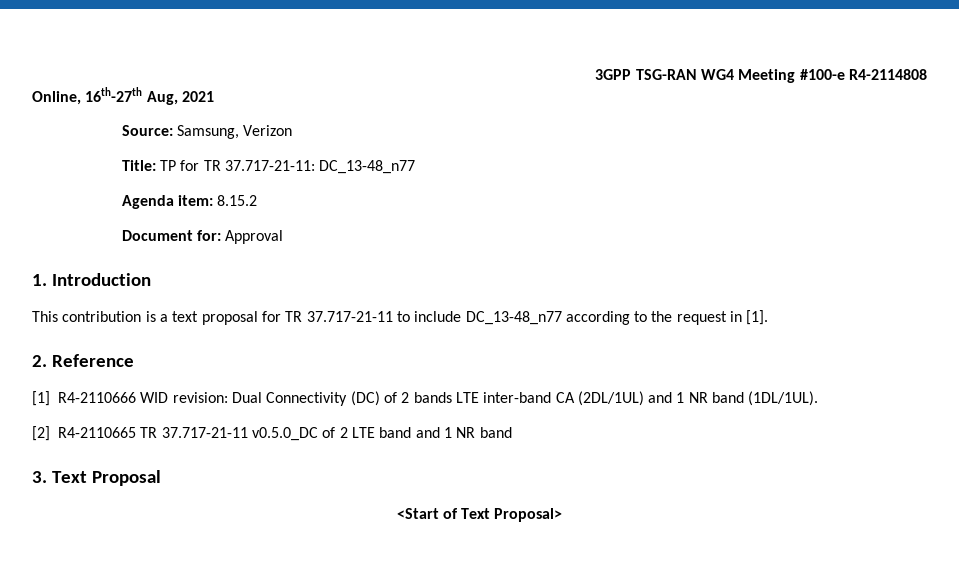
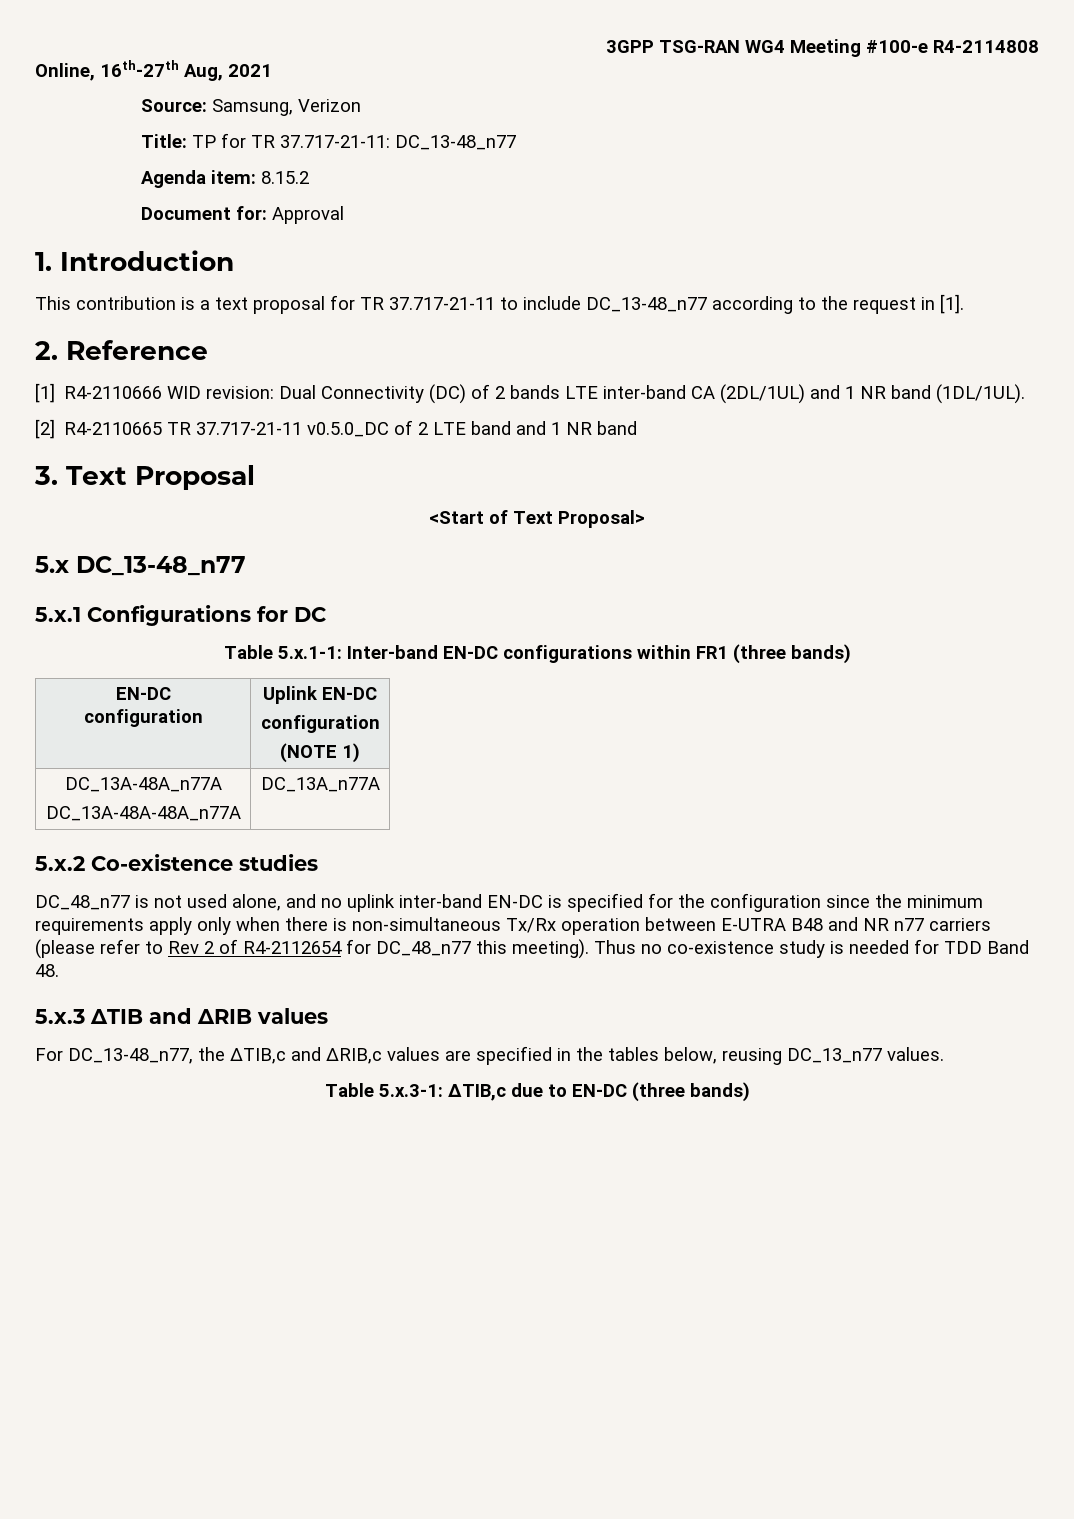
+ 5.x DC_13-48_n77
+ 5.x.1 Configurations for DC
+ Table 5.x.1-1: Inter-band EN-DC configurations within FR1 (three bands)
+ EN-DC
+ configuration | Uplink EN-DC
+ configuration
+ (NOTE 1)
+ DC_13A-48A_n77A
+ DC_13A-48A-48A_n77A | DC_13A_n77A
+ 5.x.2 Co-existence studies
+ DC_48_n77 is not used alone, and no uplink inter-band EN-DC is specified for the configuration since the minimum requirements apply only when there is non-simultaneous Tx/Rx operation between E-UTRA B48 and NR n77 carriers (please refer to Rev 2 of R4-2112654 for DC_48_n77 this meeting). Thus no co-existence study is needed for TDD Band 48.
+ 5.x.3 ∆TIB and ∆RIB values
+ For DC_13-48_n77, the ΔTIB,c and ΔRIB,c values are specified in the tables below, reusing DC_13_n77 values.
+ Table 5.x.3-1: ΔTIB,c due to EN-DC (three bands)

